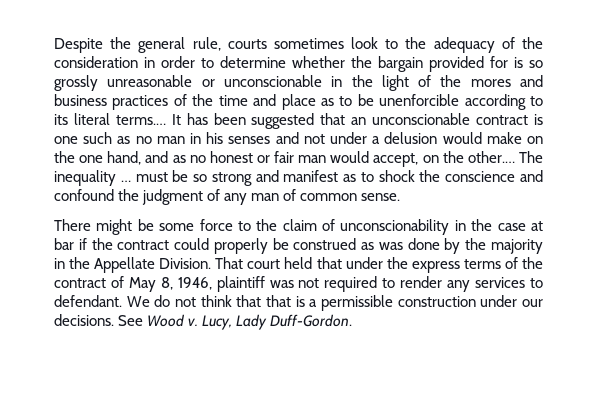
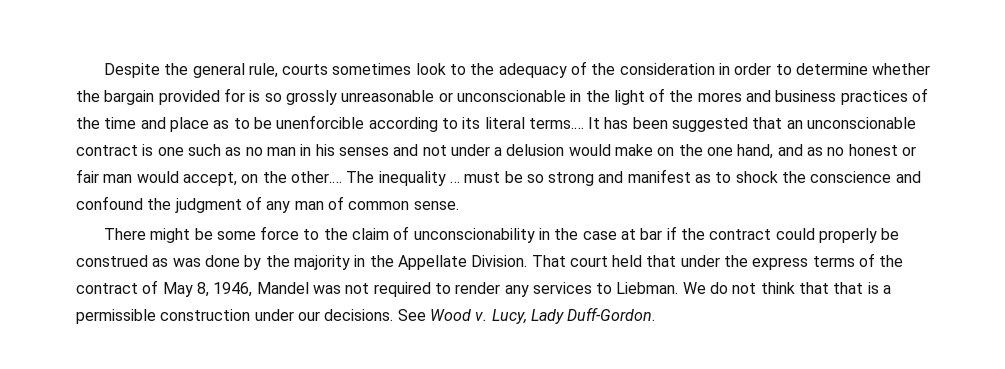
- That court held that under the express terms of the contract of May 8, 1946, plaintiff was not required to render any services to defendant.
+ That court held that under the express terms of the contract of May 8, 1946, Mandel was not required to render any services to Liebman.

